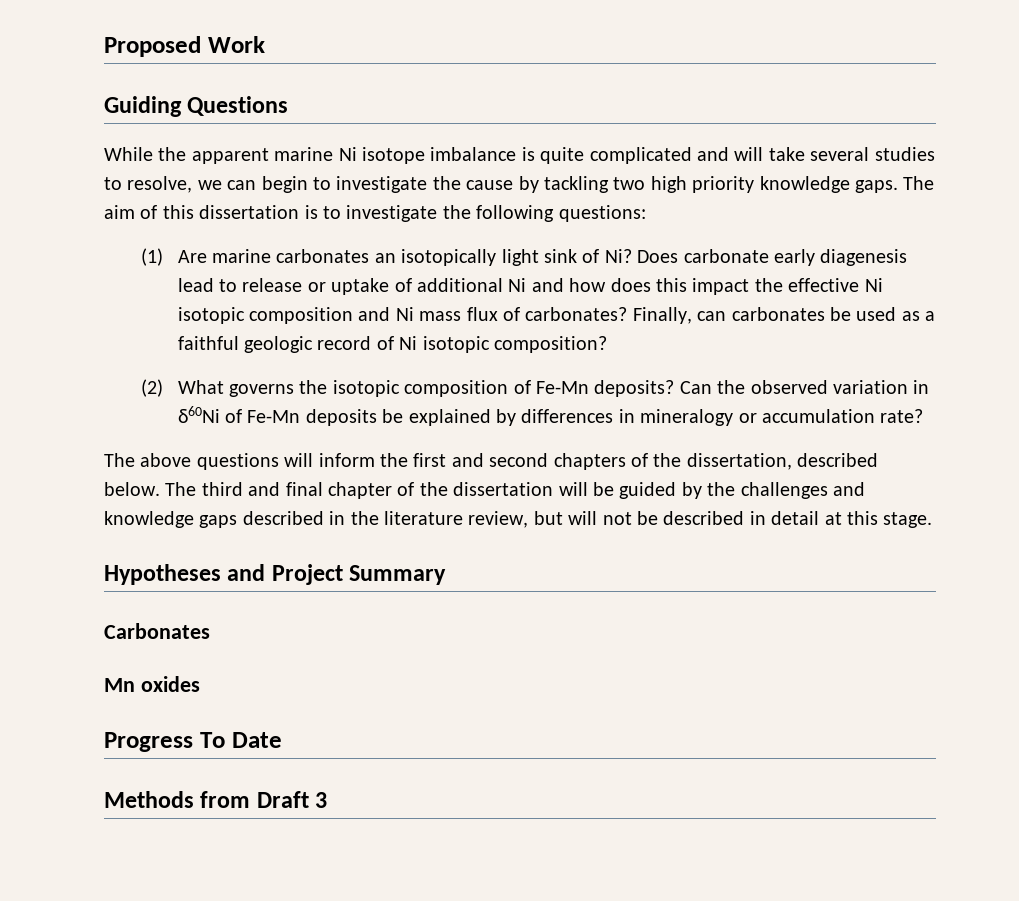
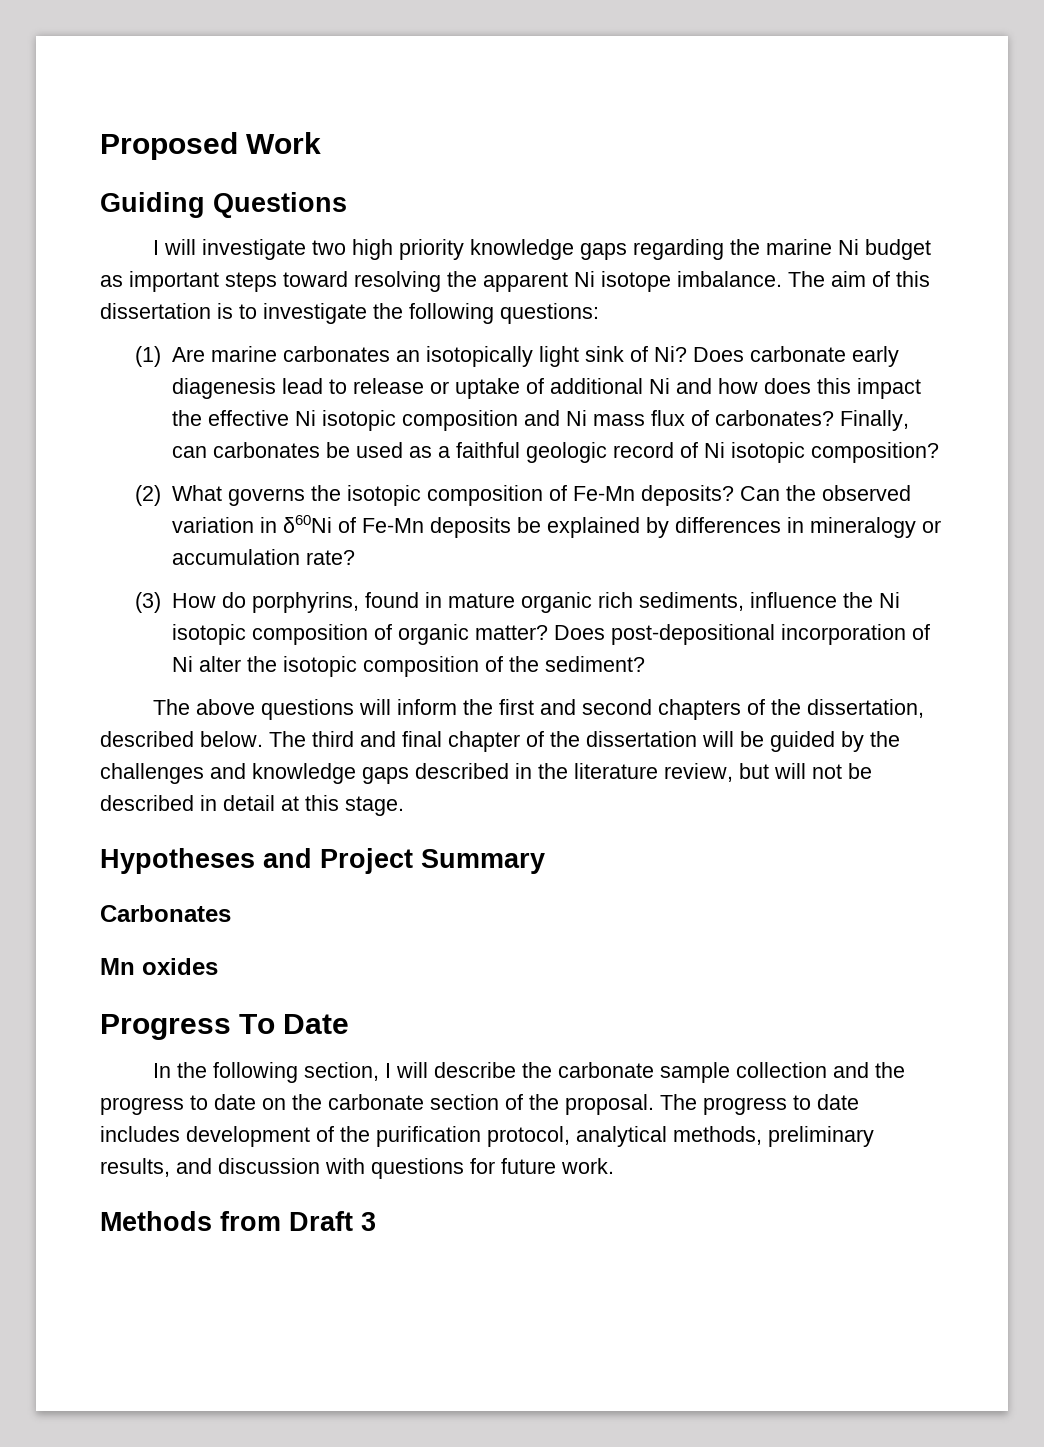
- While the apparent marine Ni isotope imbalance is quite complicated and will take several studies to resolve, we can begin to investigate the cause by tackling two high priority knowledge gaps.
+ I will investigate two high priority knowledge gaps regarding the marine Ni budget as important steps toward resolving the apparent Ni isotope imbalance.
+ (3) How do porphyrins, found in mature organic rich sediments, influence the Ni isotopic composition of organic matter? Does post-depositional incorporation of Ni alter the isotopic composition of the sediment?
+ In the following section, I will describe the carbonate sample collection and the progress to date on the carbonate section of the proposal. The progress to date includes development of the purification protocol, analytical methods, preliminary results, and discussion with questions for future work.

